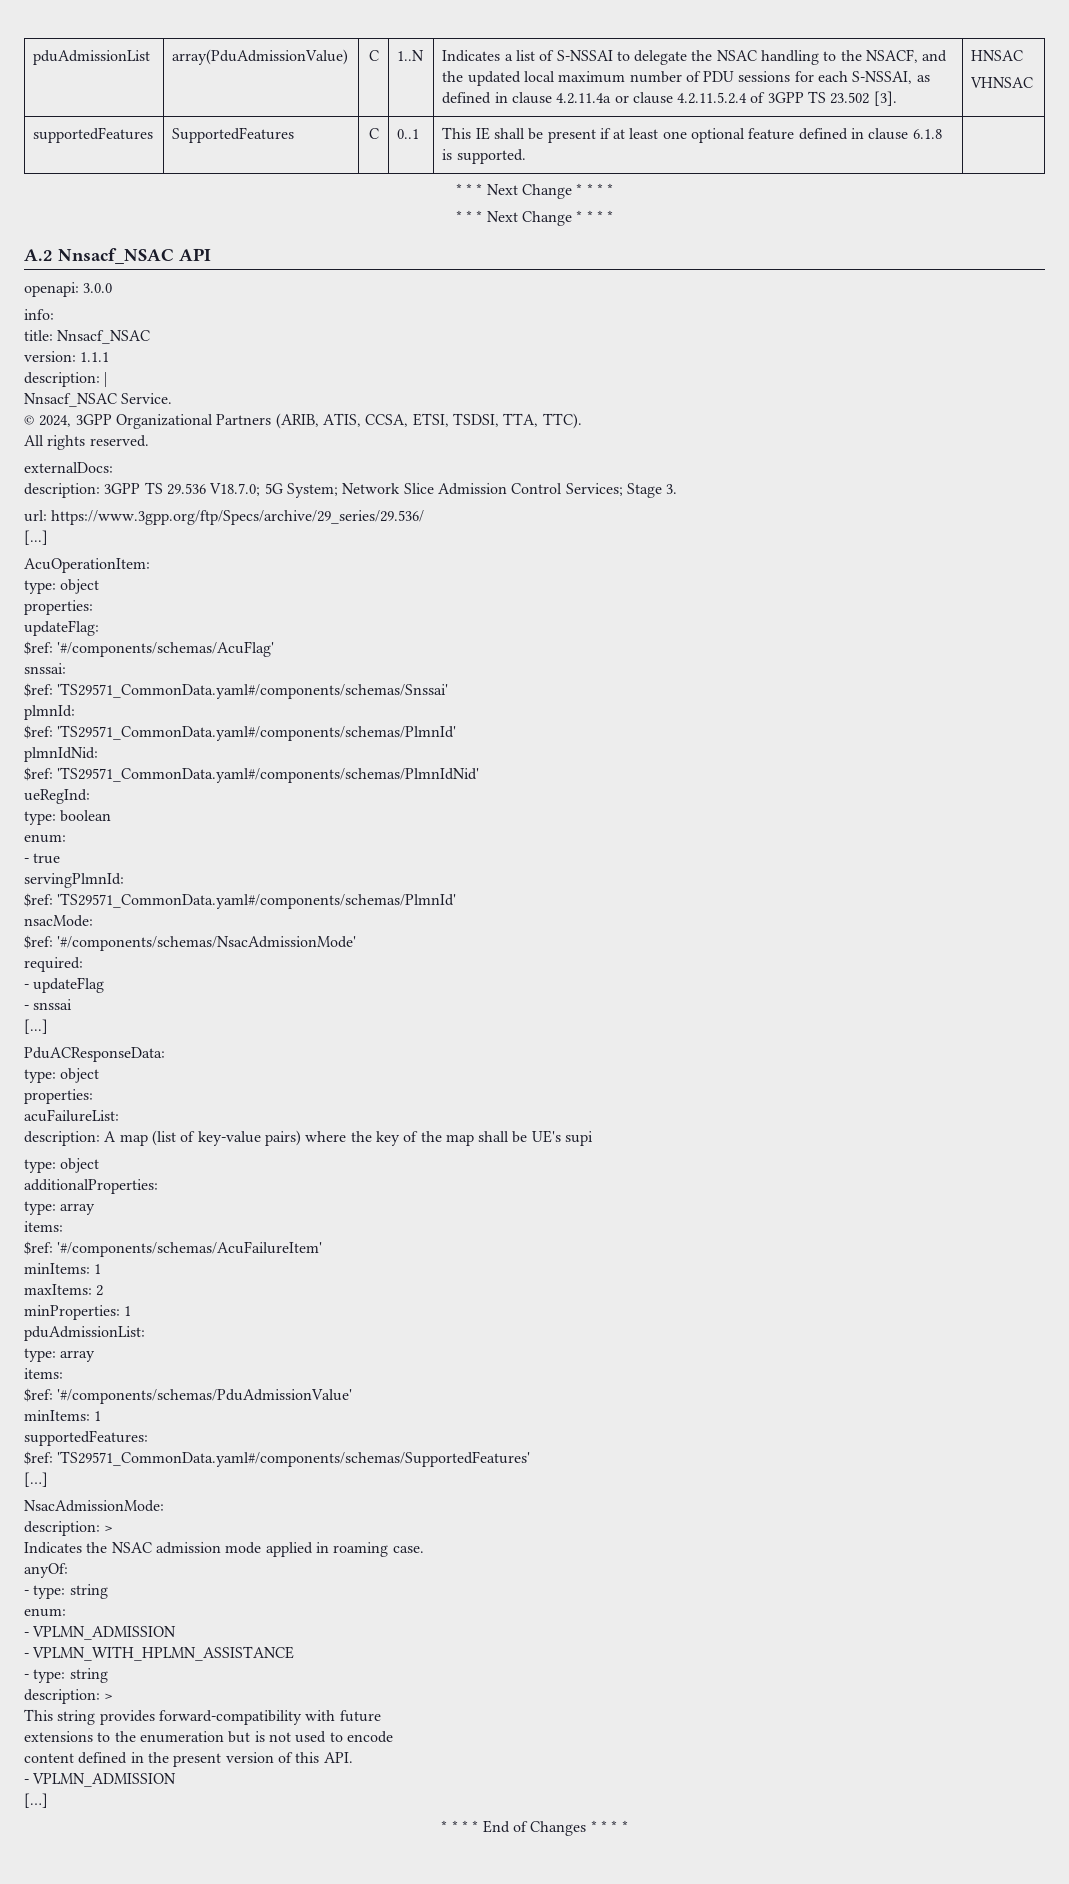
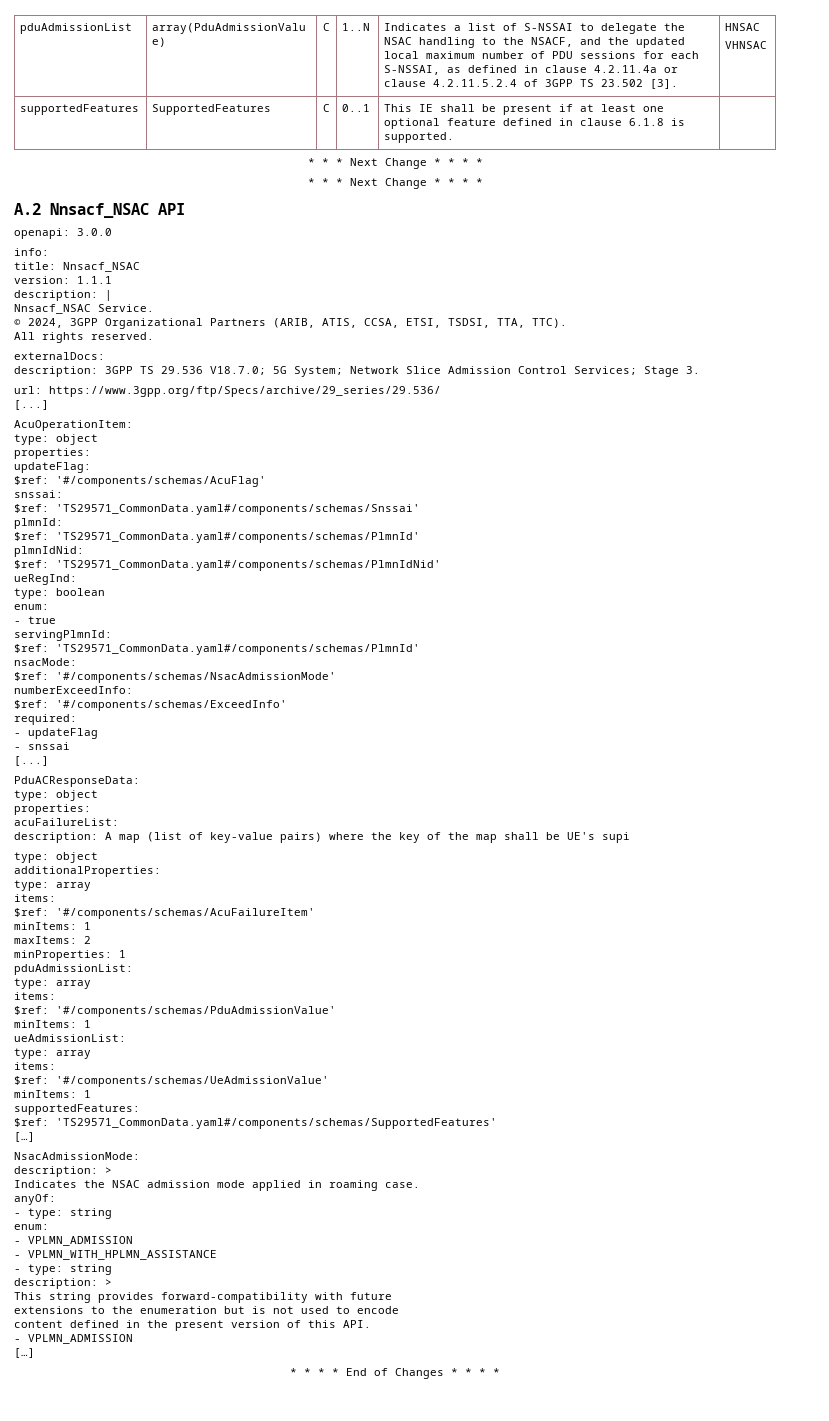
+ numberExceedInfo:
+ $ref: '#/components/schemas/ExceedInfo'
+ ueAdmissionList:
+ type: array
+ items:
+ $ref: '#/components/schemas/UeAdmissionValue'
+ minItems: 1

